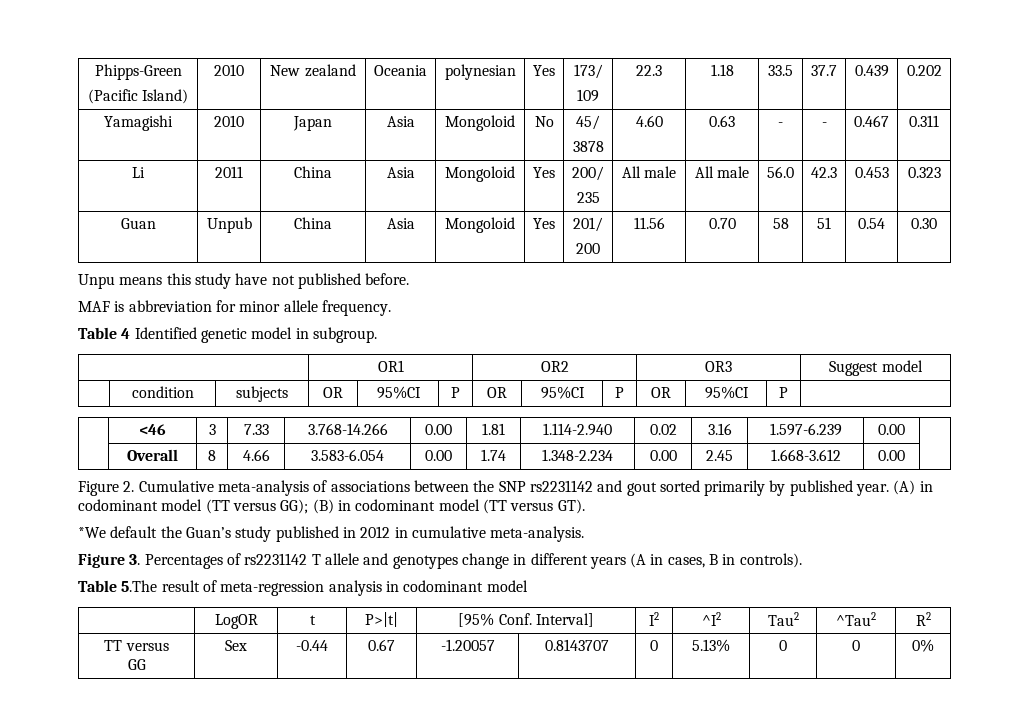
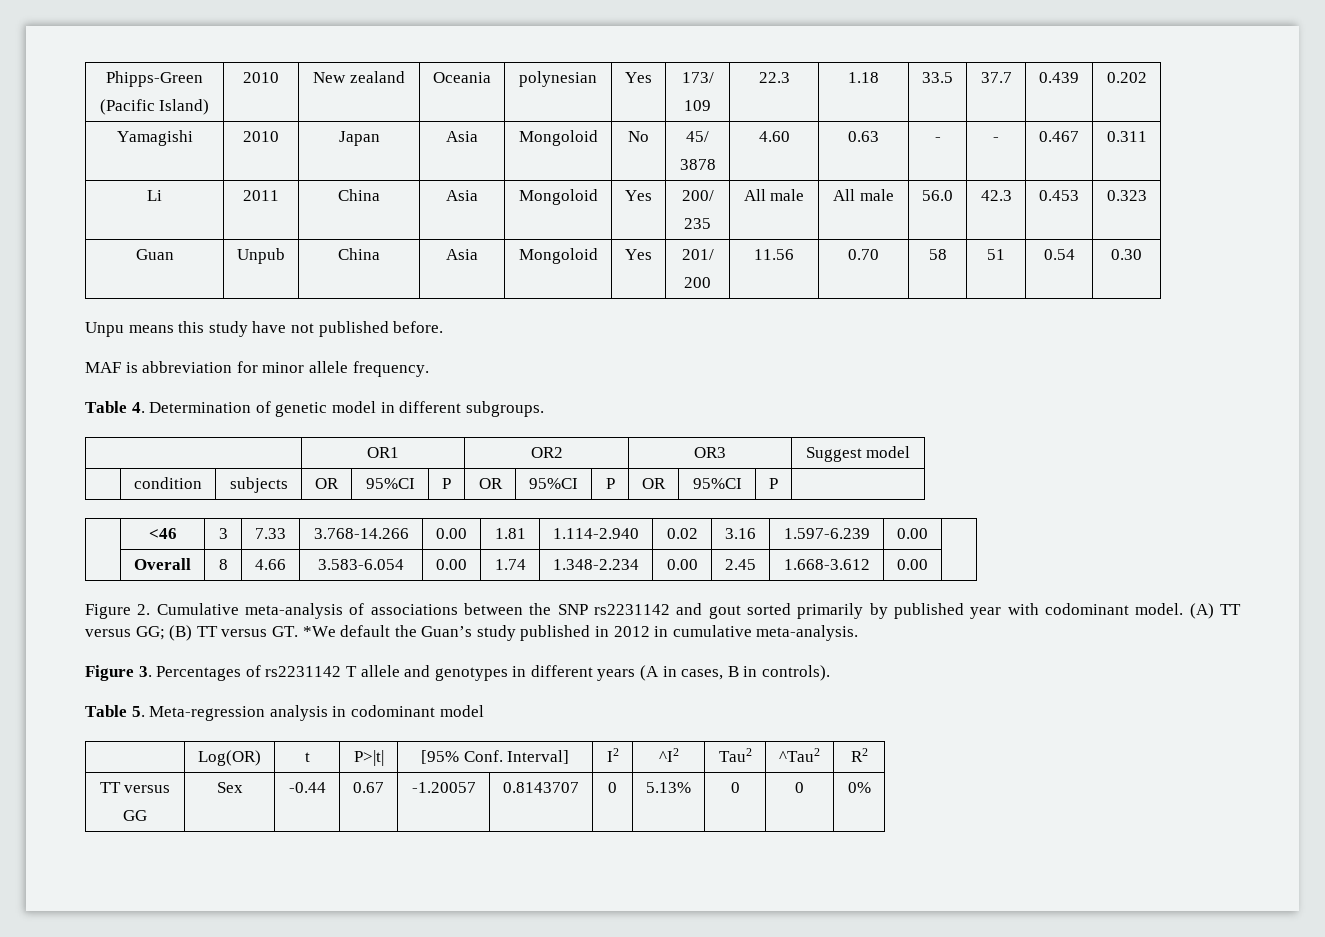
- Table 4 Identified genetic model in subgroup.
+ Table 4. Determination of genetic model in different subgroups.
- Figure 2. Cumulative meta-analysis of associations between the SNP rs2231142 and gout sorted primarily by published year. (A) in codominant model (TT versus GG); (B) in codominant model (TT versus GT).
- *We default the Guan’s study published in 2012 in cumulative meta-analysis.
+ Figure 2. Cumulative meta-analysis of associations between the SNP rs2231142 and gout sorted primarily by published year with codominant model. (A) TT versus GG; (B) TT versus GT. *We default the Guan’s study published in 2012 in cumulative meta-analysis.
- Figure 3. Percentages of rs2231142 T allele and genotypes change in different years (A in cases, B in controls).
+ Figure 3. Percentages of rs2231142 T allele and genotypes in different years (A in cases, B in controls).
- Table 5.The result of meta-regression analysis in codominant model
+ Table 5. Meta-regression analysis in codominant model
- | LogOR | t | P>|t| | [95% Conf. Interval] | I2 | ^I2 | Tau2 | ^Tau2 | R2
+ | Log(OR) | t | P>|t| | [95% Conf. Interval] | I2 | ^I2 | Tau2 | ^Tau2 | R2

